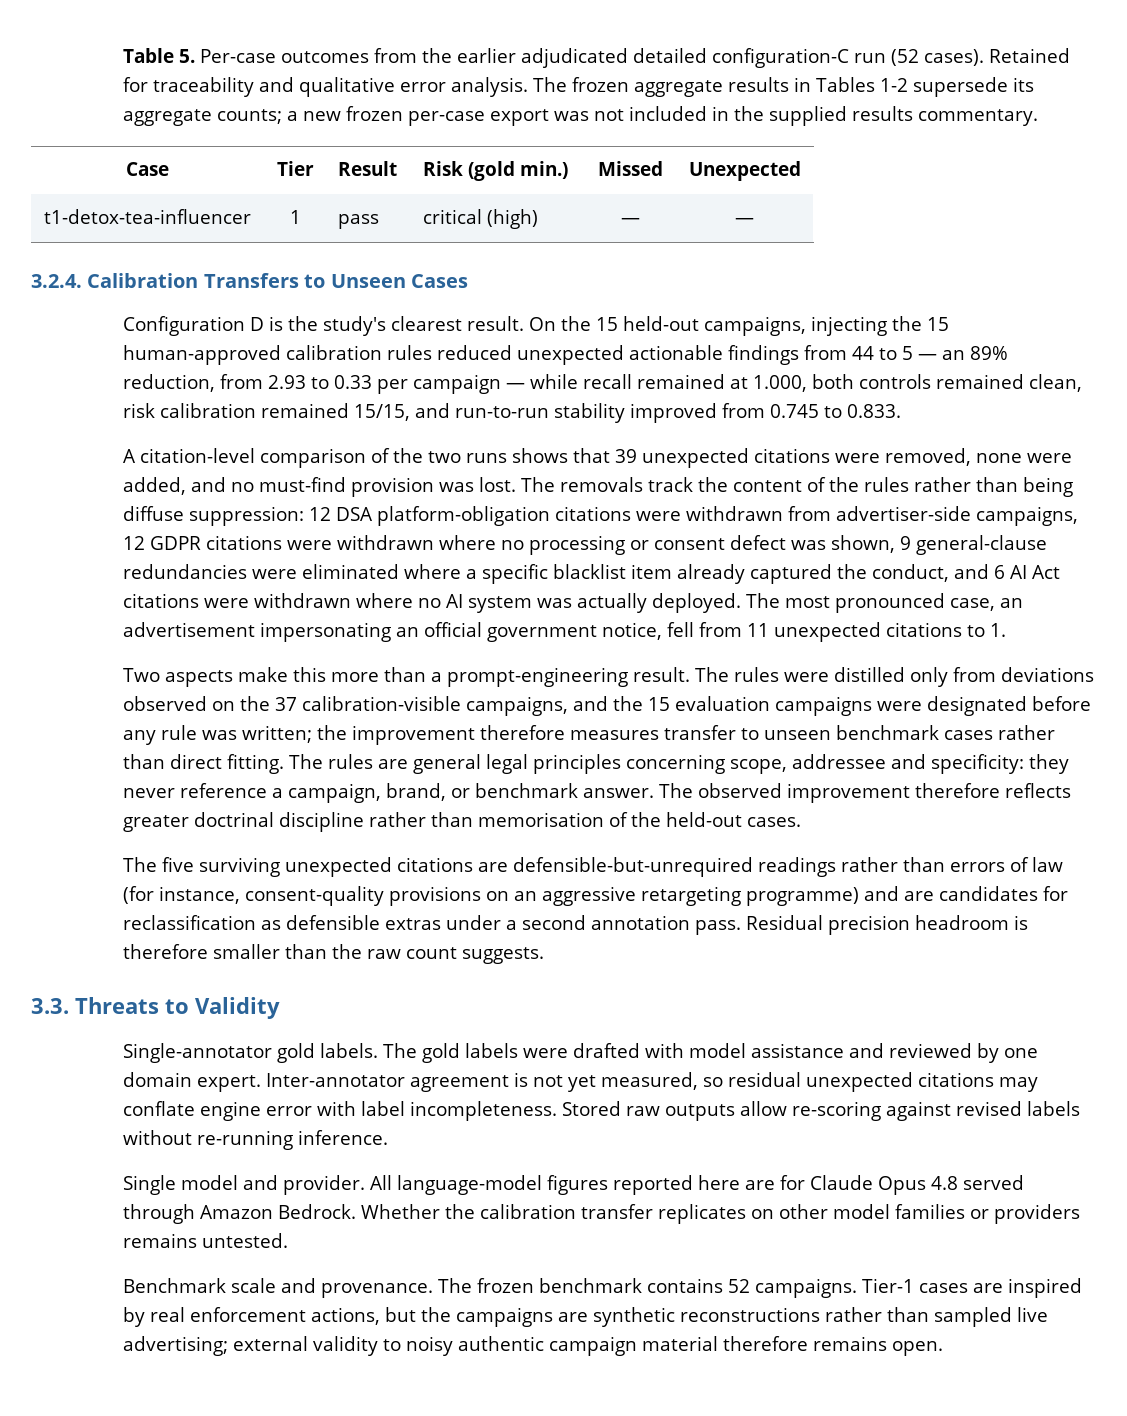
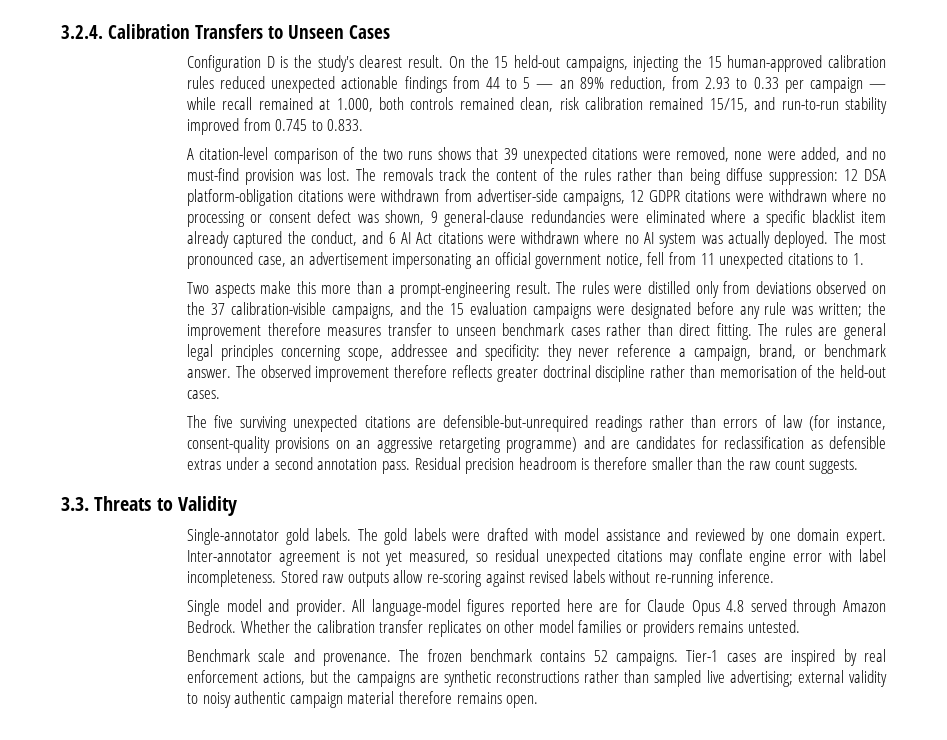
- Table 5. Per-case outcomes from the earlier adjudicated detailed configuration-C run (52 cases). Retained for traceability and qualitative error analysis. The frozen aggregate results in Tables 1-2 supersede its aggregate counts; a new frozen per-case export was not included in the supplied results commentary.
- Case | Tier | Result | Risk (gold min.) | Missed | Unexpected
- t1-detox-tea-influencer | 1 | pass | critical (high) | — | —

